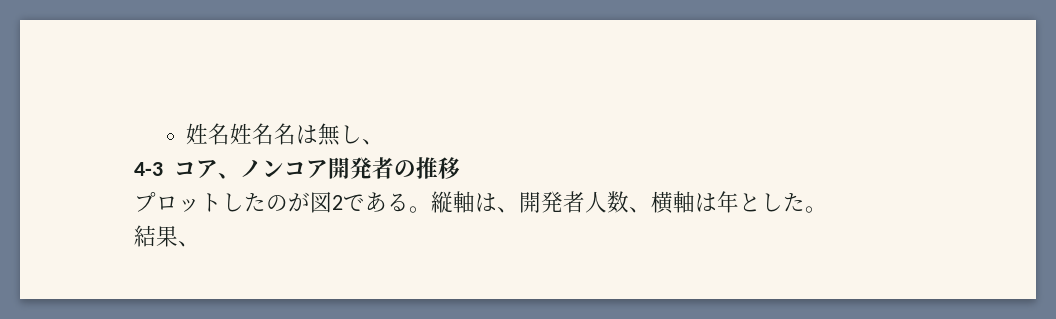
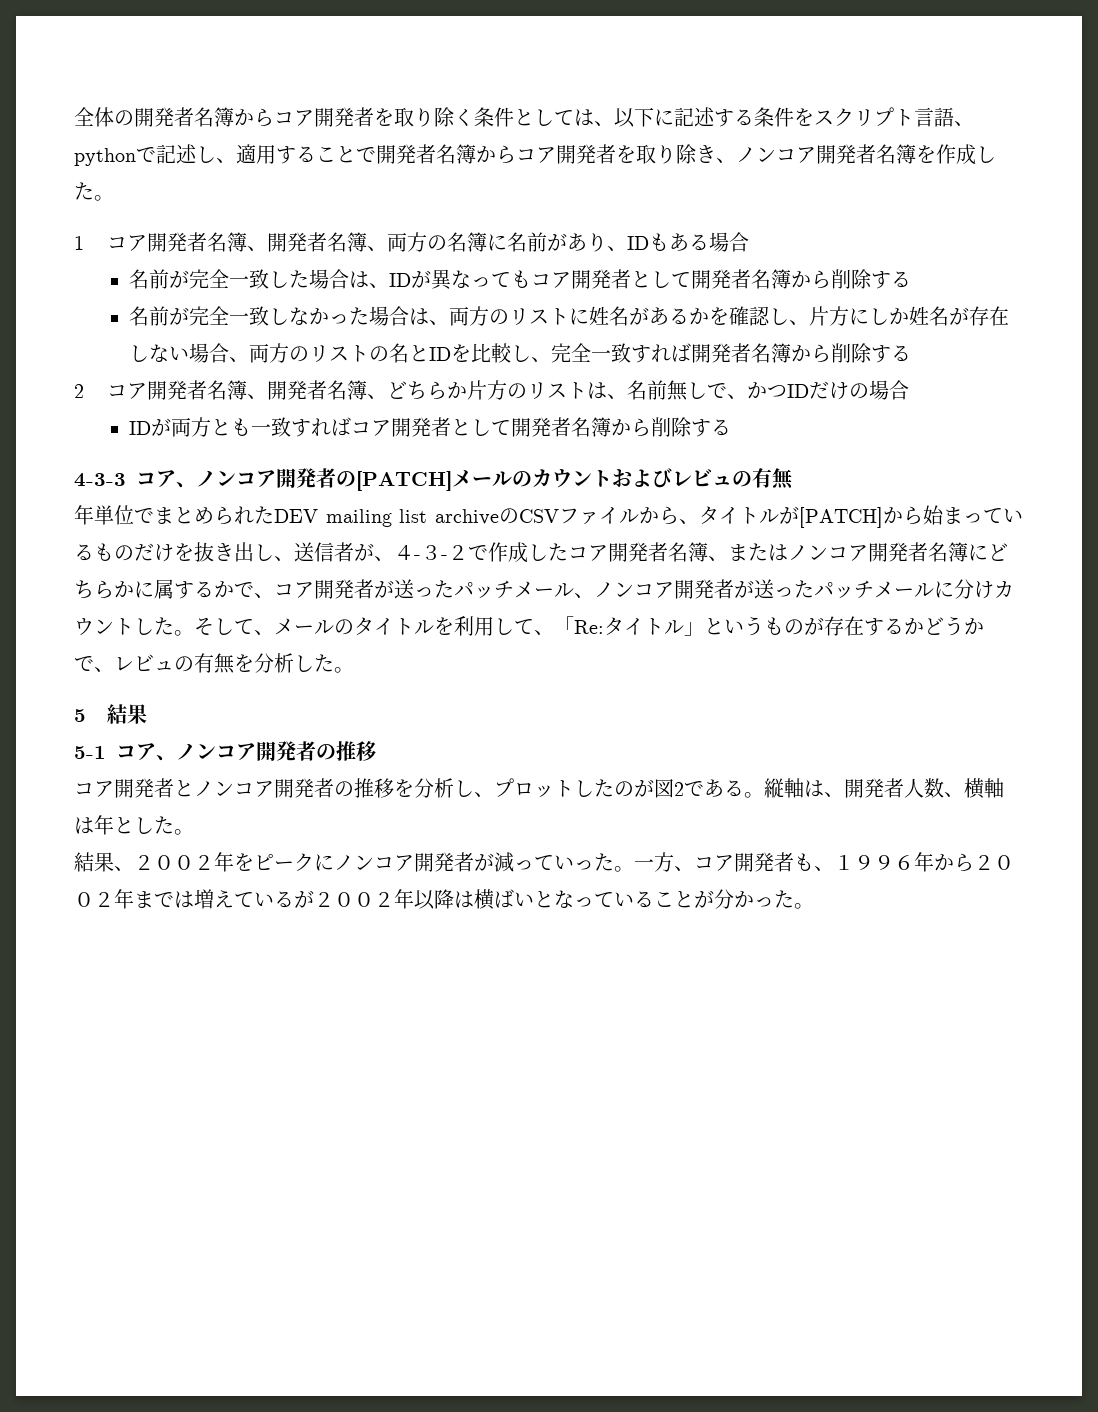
- 姓名姓名名は無し、
- 4-3コア、ノンコア開発者の推移
+ 全体の開発者名簿からコア開発者を取り除く条件としては、以下に記述する条件をスクリプト言語、pythonで記述し、適用することで開発者名簿からコア開発者を取り除き、ノンコア開発者名簿を作成した。
+ 1コア開発者名簿、開発者名簿、両方の名簿に名前があり、IDもある場合
+ 名前が完全一致した場合は、IDが異なってもコア開発者として開発者名簿から削除する
+ 名前が完全一致しなかった場合は、両方のリストに姓名があるかを確認し、片方にしか姓名が存在しない場合、両方のリストの名とIDを比較し、完全一致すれば開発者名簿から削除する
+ 2コア開発者名簿、開発者名簿、どちらか片方のリストは、名前無しで、かつIDだけの場合
+ IDが両方とも一致すればコア開発者として開発者名簿から削除する
+ 4-3-3コア、ノンコア開発者の[PATCH]メールのカウントおよびレビュの有無
+ 年単位でまとめられたDEV mailing list archiveのCSVファイルから、タイトルが[PATCH]から始まっているものだけを抜き出し、送信者が、４-３-２で作成したコア開発者名簿、またはノンコア開発者名簿にどちらかに属するかで、コア開発者が送ったパッチメール、ノンコア開発者が送ったパッチメールに分けカウントした。そして、メールのタイトルを利用して、「Re:タイトル」というものが存在するかどうかで、レビュの有無を分析した。
+ 5結果
+ 5-1コア、ノンコア開発者の推移
- プロットしたのが図2である。
+ コア開発者とノンコア開発者の推移を分析し、プロットしたのが図2である。
- 結果、
+ 結果、２００２年をピークにノンコア開発者が減っていった。一方、コア開発者も、１９９６年から２００２年までは増えているが２００２年以降は横ばいとなっていることが分かった。

